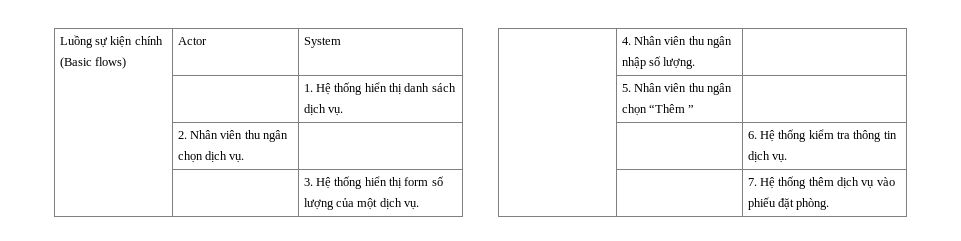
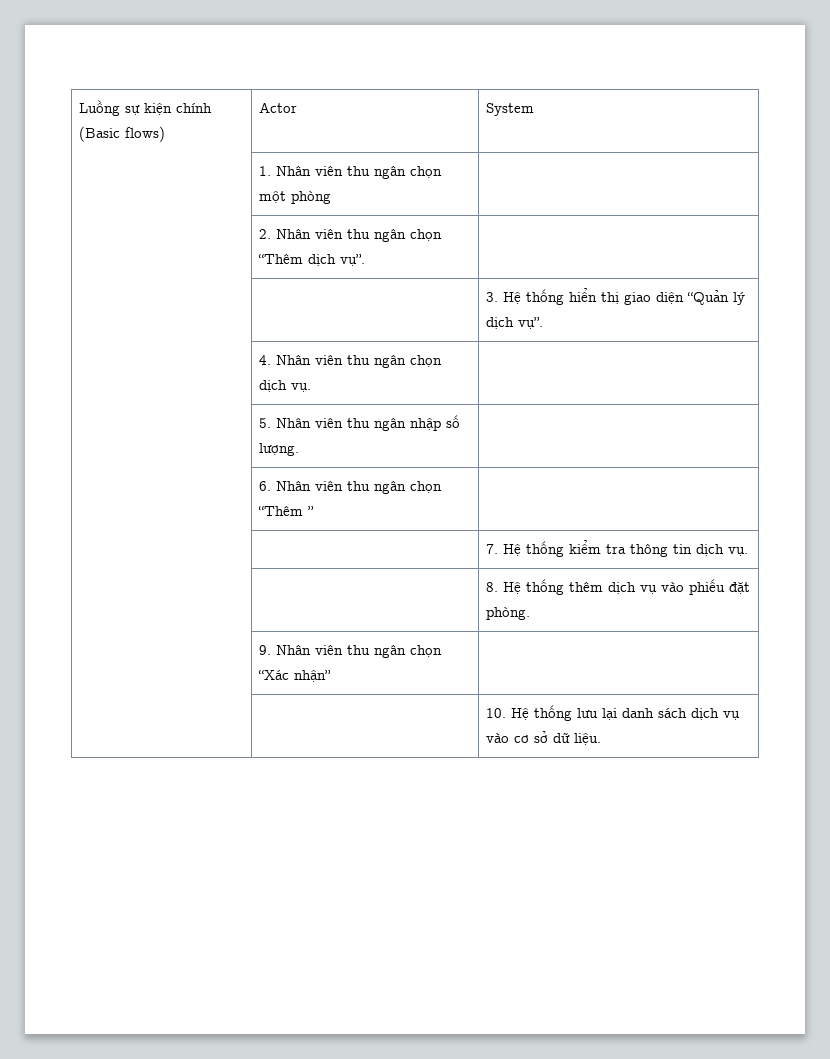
- | | 1. Hệ thống hiển thị danh sách dịch vụ.
- | 2. Nhân viên thu ngân chọn dịch vụ. |
+ | 1. Nhân viên thu ngân chọn một phòng |
+ | 2. Nhân viên thu ngân chọn “Thêm dịch vụ”. |
+ | | 3. Hệ thống hiển thị giao diện “Quản lý dịch vụ”.
+ | 4. Nhân viên thu ngân chọn dịch vụ. |
- | | 3. Hệ thống hiển thị form số lượng của một dịch vụ.
- | 4. Nhân viên thu ngân nhập số lượng. |
+ | 5. Nhân viên thu ngân nhập số lượng. |
- | 5. Nhân viên thu ngân chọn “Thêm ” |
+ | 6. Nhân viên thu ngân chọn “Thêm ” |
- | | 6. Hệ thống kiểm tra thông tin dịch vụ.
+ | | 7. Hệ thống kiểm tra thông tin dịch vụ.
- | | 7. Hệ thống thêm dịch vụ vào phiếu đặt phòng.
+ | | 8. Hệ thống thêm dịch vụ vào phiếu đặt phòng.
+ | 9. Nhân viên thu ngân chọn “Xác nhận” |
+ | | 10. Hệ thống lưu lại danh sách dịch vụ vào cơ sở dữ liệu.

